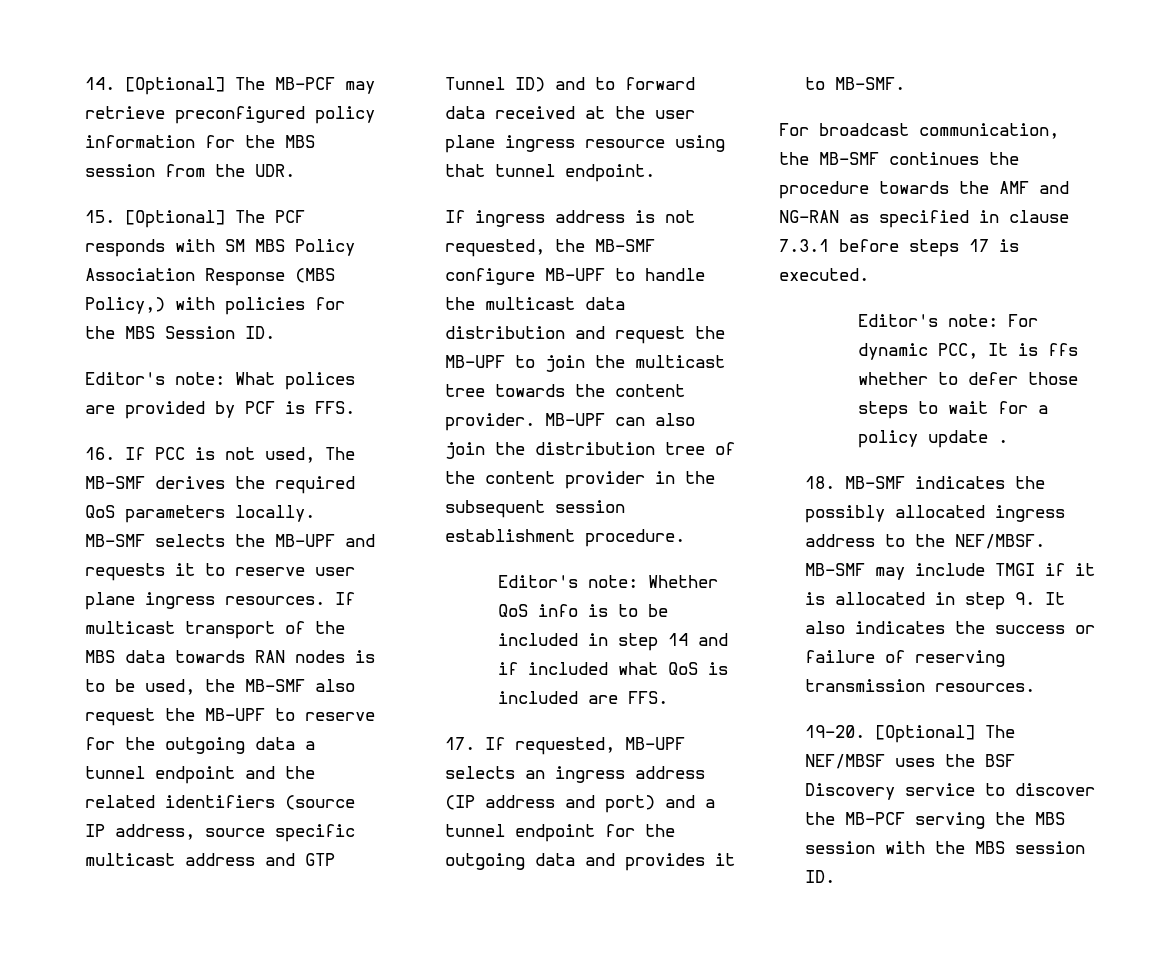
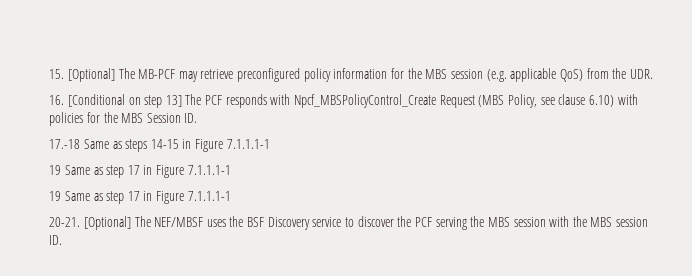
- 14. [Optional] The MB-PCF may retrieve preconfigured policy information for the MBS session from the UDR.
+ 15. [Optional] The MB-PCF may retrieve preconfigured policy information for the MBS session (e.g. applicable QoS) from the UDR.
- 15. [Optional] The PCF responds with SM MBS Policy Association Response (MBS Policy,) with policies for the MBS Session ID.
+ 16. [Conditional on step 13] The PCF responds with Npcf_MBSPolicyControl_Create Request (MBS Policy, see clause 6.10) with policies for the MBS Session ID.
- Editor's note: What polices are provided by PCF is FFS.
- 16. If PCC is not used, The MB-SMF derives the required QoS parameters locally. MB-SMF selects the MB-UPF and requests it to reserve user plane ingress resources. If multicast transport of the MBS data towards RAN nodes is to be used, the MB-SMF also request the MB-UPF to reserve for the outgoing data a tunnel endpoint and the related identifiers (source IP address, source specific multicast address and GTP Tunnel ID) and to forward data received at the user plane ingress resource using that tunnel endpoint.
- If ingress address is not requested, the MB-SMF configure MB-UPF to handle the multicast data distribution and request the MB-UPF to join the multicast tree towards the content provider. MB-UPF can also join the distribution tree of the content provider in the subsequent session establishment procedure.
- Editor's note: Whether QoS info is to be included in step 14 and if included what QoS is included are FFS.
- 17. If requested, MB-UPF selects an ingress address (IP address and port) and a tunnel endpoint for the outgoing data and provides it to MB-SMF.
- For broadcast communication, the MB-SMF continues the procedure towards the AMF and NG-RAN as specified in clause 7.3.1 before steps 17 is executed.
- Editor's note: For dynamic PCC, It is ffs whether to defer those steps to wait for a policy update .
- 18. MB-SMF indicates the possibly allocated ingress address to the NEF/MBSF. MB-SMF may include TMGI if it is allocated in step 9. It also indicates the success or failure of reserving transmission resources.
- 19-20.
+ 17.-18 Same as steps 14-15 in Figure 7.1.1.1-1
+ 19 Same as step 17 in Figure 7.1.1.1-1
+ 19 Same as step 17 in Figure 7.1.1.1-1
+ 20-21.
- [Optional] The NEF/MBSF uses the BSF Discovery service to discover the MB-PCF serving the MBS session with the MBS session ID.
+ [Optional] The NEF/MBSF uses the BSF Discovery service to discover the PCF serving the MBS session with the MBS session ID.

